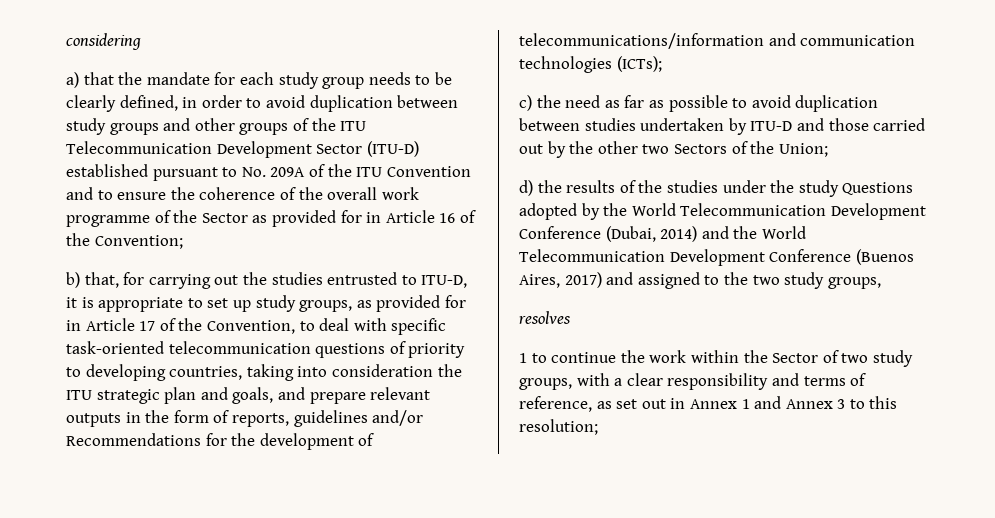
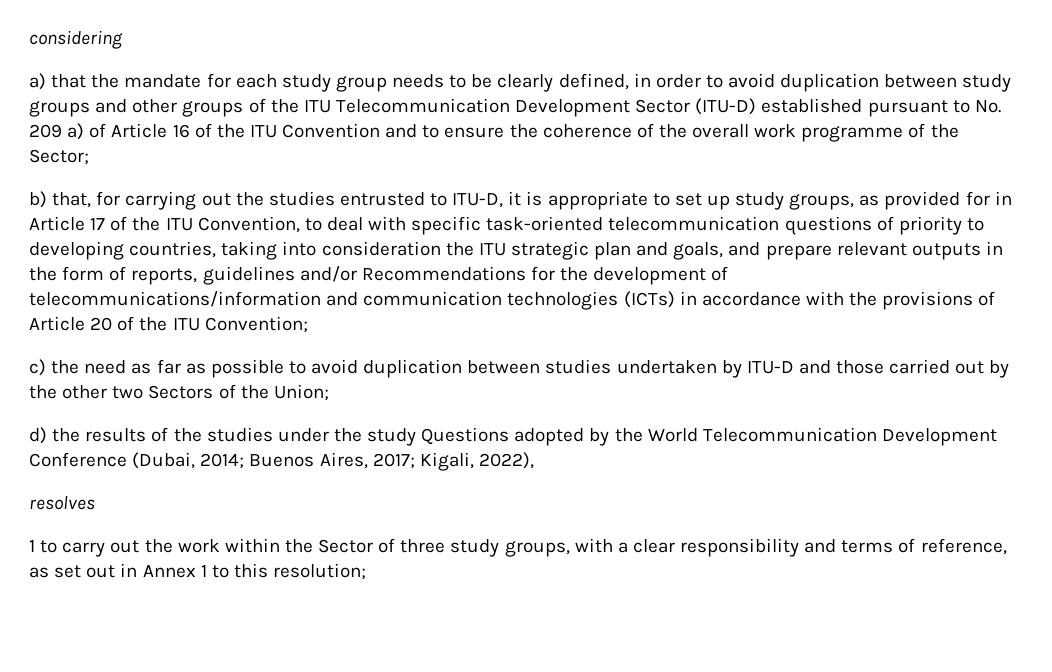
- a) that the mandate for each study group needs to be clearly defined, in order to avoid duplication between study groups and other groups of the ITU Telecommunication Development Sector (ITU-D) established pursuant to No. 209A of the ITU Convention and to ensure the coherence of the overall work programme of the Sector as provided for in Article 16 of the Convention;
+ a) that the mandate for each study group needs to be clearly defined, in order to avoid duplication between study groups and other groups of the ITU Telecommunication Development Sector (ITU-D) established pursuant to No. 209 a) of Article 16 of the ITU Convention and to ensure the coherence of the overall work programme of the Sector;
- b) that, for carrying out the studies entrusted to ITU-D, it is appropriate to set up study groups, as provided for in Article 17 of the Convention, to deal with specific task-oriented telecommunication questions of priority to developing countries, taking into consideration the ITU strategic plan and goals, and prepare relevant outputs in the form of reports, guidelines and/or Recommendations for the development of telecommunications/information and communication technologies (ICTs);
+ b) that, for carrying out the studies entrusted to ITU-D, it is appropriate to set up study groups, as provided for in Article 17 of the ITU Convention, to deal with specific task-oriented telecommunication questions of priority to developing countries, taking into consideration the ITU strategic plan and goals, and prepare relevant outputs in the form of reports, guidelines and/or Recommendations for the development of telecommunications/information and communication technologies (ICTs) in accordance with the provisions of Article 20 of the ITU Convention;
- d) the results of the studies under the study Questions adopted by the World Telecommunication Development Conference (Dubai, 2014) and the World Telecommunication Development Conference (Buenos Aires, 2017) and assigned to the two study groups,
+ d) the results of the studies under the study Questions adopted by the World Telecommunication Development Conference (Dubai, 2014; Buenos Aires, 2017; Kigali, 2022),
- 1 to continue the work within the Sector of two study groups, with a clear responsibility and terms of reference, as set out in Annex 1 and Annex 3 to this resolution;
+ 1 to carry out the work within the Sector of three study groups, with a clear responsibility and terms of reference, as set out in Annex 1 to this resolution;

